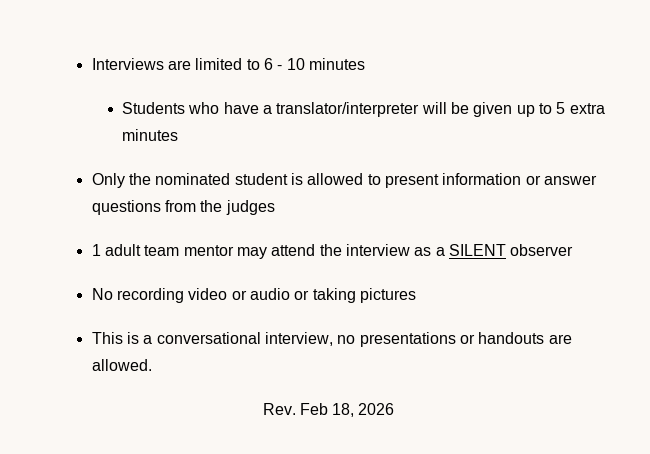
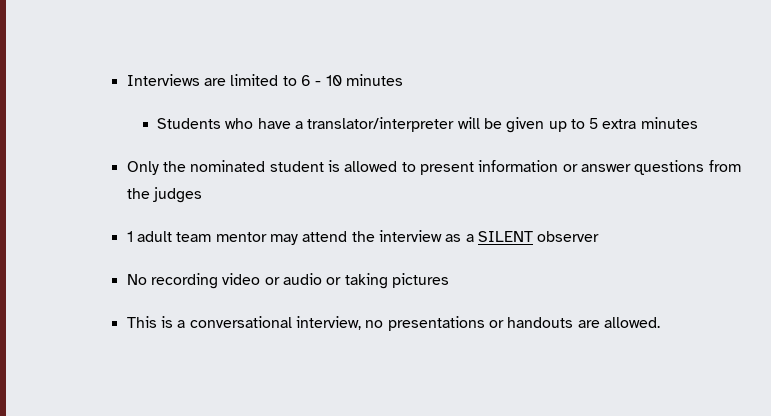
- Rev. Feb 18, 2026

